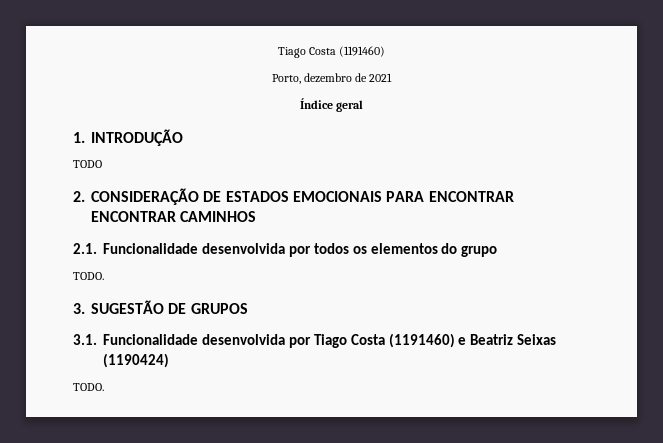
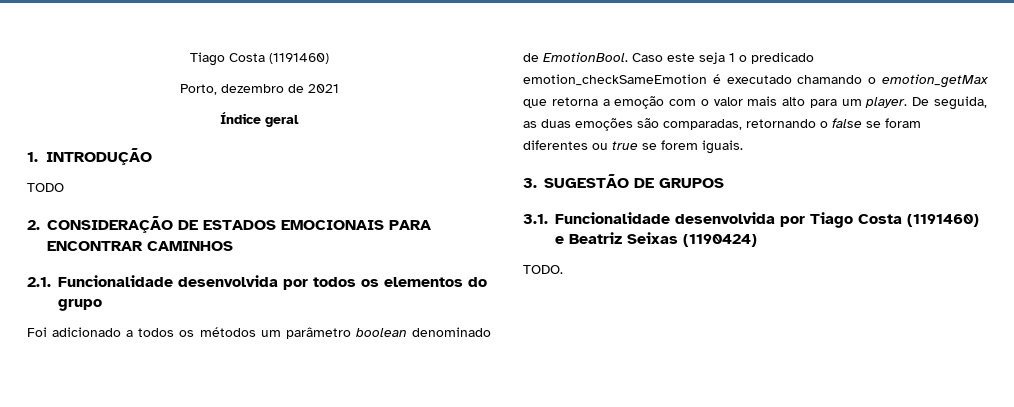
- 2. CONSIDERAÇÃO DE ESTADOS EMOCIONAIS PARA ENCONTRAR ENCONTRAR CAMINHOS
+ 2. CONSIDERAÇÃO DE ESTADOS EMOCIONAIS PARA ENCONTRAR CAMINHOS
  2.1. Funcionalidade desenvolvida por todos os elementos do grupo
- TODO.
+ Foi adicionado a todos os métodos um parâmetro boolean denominado de EmotionBool. Caso este seja 1 o predicado emotion_checkSameEmotion é executado chamando o emotion_getMax que retorna a emoção com o valor mais alto para um player. De seguida, as duas emoções são comparadas, retornando o false se foram diferentes ou true se forem iguais.

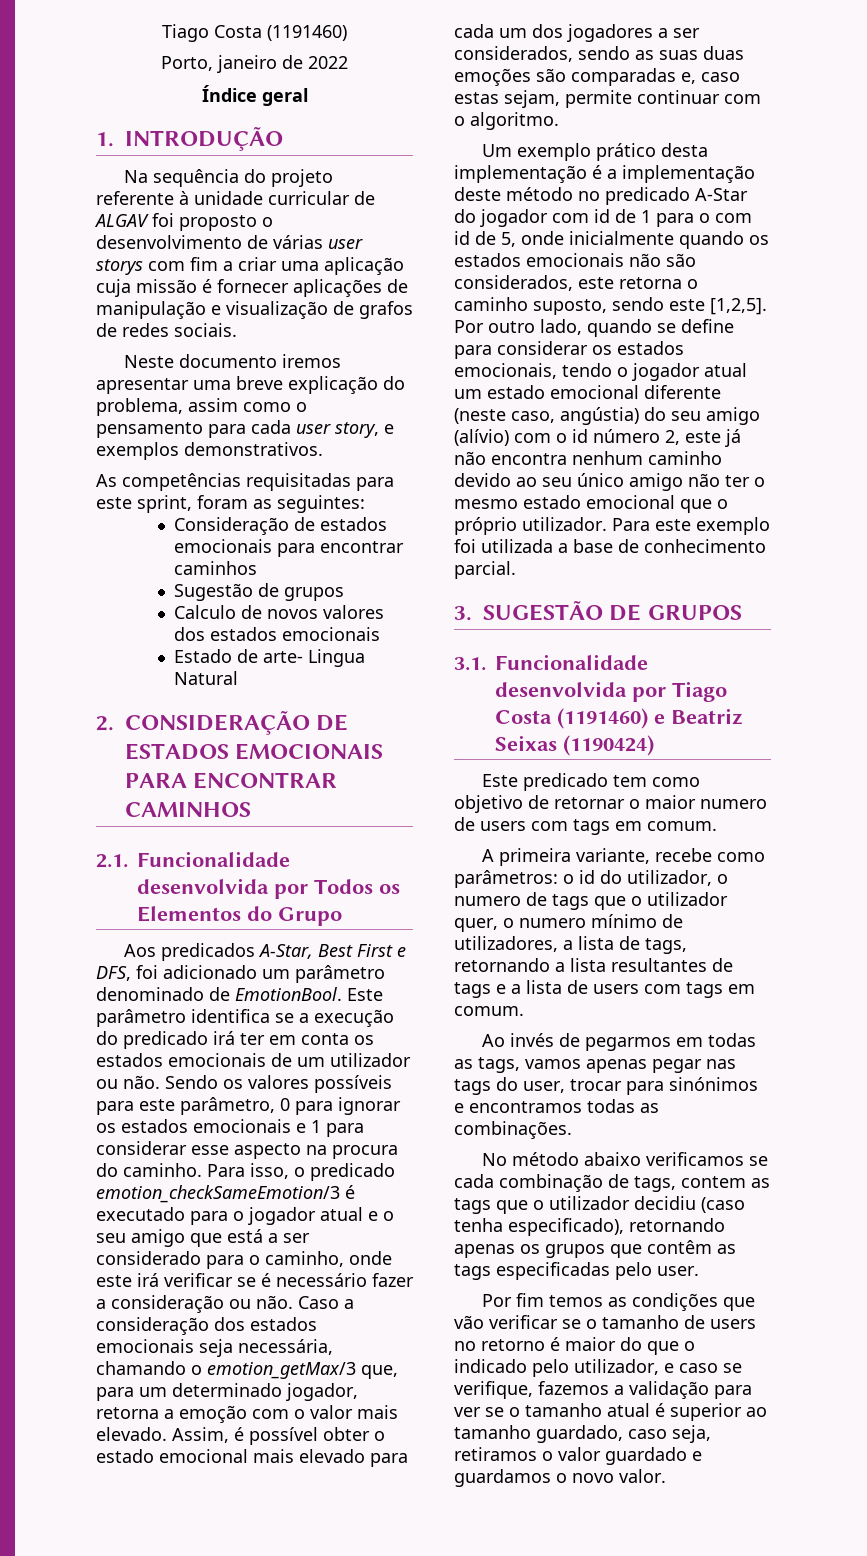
- Porto, dezembro de 2021
+ Porto, janeiro de 2022
- TODO
+ Na sequência do projeto referente à unidade curricular de ALGAV foi proposto o desenvolvimento de várias user storys com fim a criar uma aplicação cuja missão é fornecer aplicações de manipulação e visualização de grafos de redes sociais.
+ Neste documento iremos apresentar uma breve explicação do problema, assim como o pensamento para cada user story, e exemplos demonstrativos.
+ As competências requisitadas para este sprint, foram as seguintes:
+ Consideração de estados emocionais para encontrar caminhos
+ Sugestão de grupos
+ Calculo de novos valores dos estados emocionais
+ Estado de arte- Lingua Natural
- 2.1. Funcionalidade desenvolvida por todos os elementos do grupo
- Foi adicionado a todos os métodos um parâmetro boolean denominado de EmotionBool.
+ 2.1. Funcionalidade desenvolvida por Todos os Elementos do Grupo
+ Aos predicados A-Star, Best First e DFS, foi adicionado um parâmetro denominado de EmotionBool.
- Caso este seja 1 o predicado emotion_checkSameEmotion é executado chamando o emotion_getMax que retorna a emoção com o valor mais alto para um player. De seguida, as duas emoções são comparadas, retornando o false se foram diferentes ou true se forem iguais.
+ Este parâmetro identifica se a execução do predicado irá ter em conta os estados emocionais de um utilizador ou não. Sendo os valores possíveis para este parâmetro, 0 para ignorar os estados emocionais e 1 para considerar esse aspecto na procura do caminho. Para isso, o predicado emotion_checkSameEmotion/3 é executado para o jogador atual e o seu amigo que está a ser considerado para o caminho, onde este irá verificar se é necessário fazer a consideração ou não. Caso a consideração dos estados emocionais seja necessária, chamando o emotion_getMax/3 que, para um determinado jogador, retorna a emoção com o valor mais elevado. Assim, é possível obter o estado emocional mais elevado para cada um dos jogadores a ser considerados, sendo as suas duas emoções são comparadas e, caso estas sejam, permite continuar com o algoritmo.
+ Um exemplo prático desta implementação é a implementação deste método no predicado A-Star do jogador com id de 1 para o com id de 5, onde inicialmente quando os estados emocionais não são considerados, este retorna o caminho suposto, sendo este [1,2,5]. Por outro lado, quando se define para considerar os estados emocionais, tendo o jogador atual um estado emocional diferente (neste caso, angústia) do seu amigo (alívio) com o id número 2, este já não encontra nenhum caminho devido ao seu único amigo não ter o mesmo estado emocional que o próprio utilizador. Para este exemplo foi utilizada a base de conhecimento parcial.
- TODO.
+ Este predicado tem como objetivo de retornar o maior numero de users com tags em comum.
+ A primeira variante, recebe como parâmetros: o id do utilizador, o numero de tags que o utilizador quer, o numero mínimo de utilizadores, a lista de tags, retornando a lista resultantes de tags e a lista de users com tags em comum.
+ Ao invés de pegarmos em todas as tags, vamos apenas pegar nas tags do user, trocar para sinónimos e encontramos todas as combinações.
+ No método abaixo verificamos se cada combinação de tags, contem as tags que o utilizador decidiu (caso tenha especificado), retornando apenas os grupos que contêm as tags especificadas pelo user.
+ Por fim temos as condições que vão verificar se o tamanho de users no retorno é maior do que o indicado pelo utilizador, e caso se verifique, fazemos a validação para ver se o tamanho atual é superior ao tamanho guardado, caso seja, retiramos o valor guardado e guardamos o novo valor.

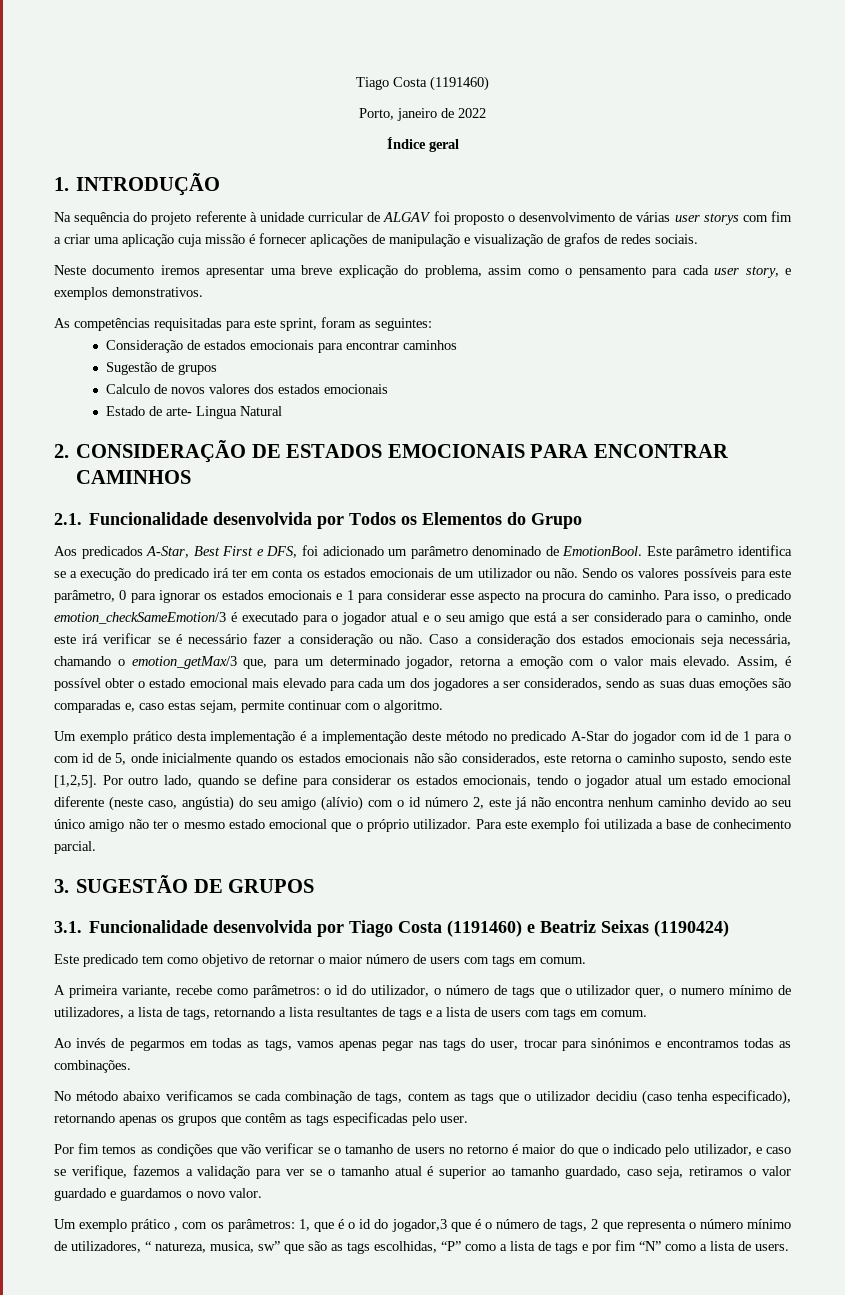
- Este predicado tem como objetivo de retornar o maior numero de users com tags em comum.
+ Este predicado tem como objetivo de retornar o maior número de users com tags em comum.
- A primeira variante, recebe como parâmetros: o id do utilizador, o numero de tags que o utilizador quer, o numero mínimo de utilizadores, a lista de tags, retornando a lista resultantes de tags e a lista de users com tags em comum.
+ A primeira variante, recebe como parâmetros: o id do utilizador, o número de tags que o utilizador quer, o numero mínimo de utilizadores, a lista de tags, retornando a lista resultantes de tags e a lista de users com tags em comum.
+ Um exemplo prático , com os parâmetros: 1, que é o id do jogador,3 que é o número de tags, 2 que representa o número mínimo de utilizadores, “ natureza, musica, sw” que são as tags escolhidas, “P” como a lista de tags e por fim “N” como a lista de users.

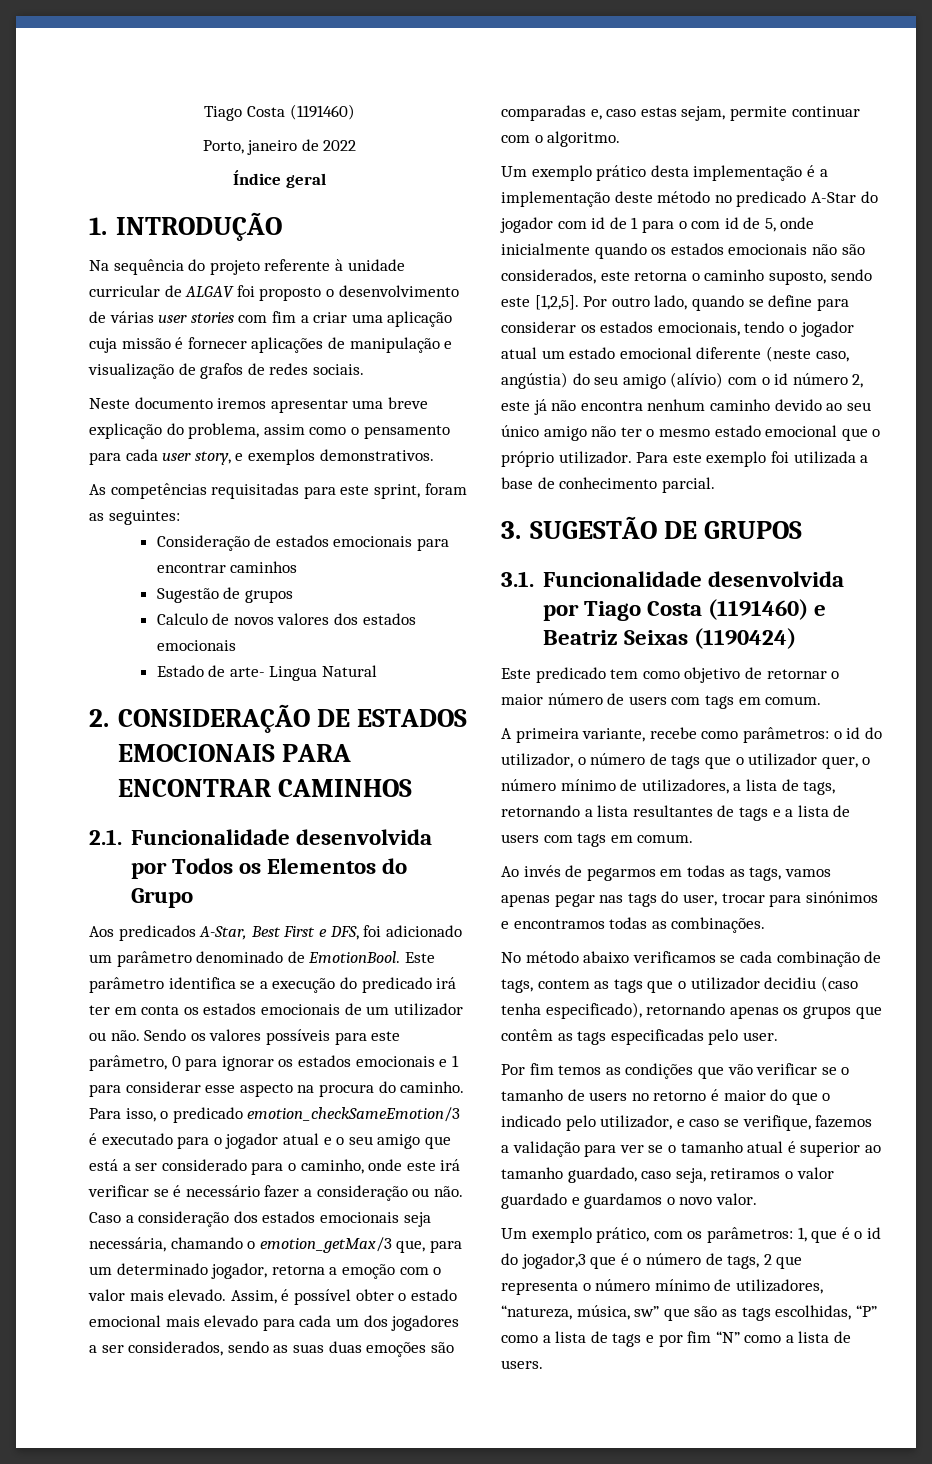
- Na sequência do projeto referente à unidade curricular de ALGAV foi proposto o desenvolvimento de várias user storys com fim a criar uma aplicação cuja missão é fornecer aplicações de manipulação e visualização de grafos de redes sociais.
+ Na sequência do projeto referente à unidade curricular de ALGAV foi proposto o desenvolvimento de várias user stories com fim a criar uma aplicação cuja missão é fornecer aplicações de manipulação e visualização de grafos de redes sociais.
- A primeira variante, recebe como parâmetros: o id do utilizador, o número de tags que o utilizador quer, o numero mínimo de utilizadores, a lista de tags, retornando a lista resultantes de tags e a lista de users com tags em comum.
+ A primeira variante, recebe como parâmetros: o id do utilizador, o número de tags que o utilizador quer, o número mínimo de utilizadores, a lista de tags, retornando a lista resultantes de tags e a lista de users com tags em comum.
- Um exemplo prático , com os parâmetros: 1, que é o id do jogador,3 que é o número de tags, 2 que representa o número mínimo de utilizadores, “ natureza, musica, sw” que são as tags escolhidas, “P” como a lista de tags e por fim “N” como a lista de users.
+ Um exemplo prático, com os parâmetros: 1, que é o id do jogador,3 que é o número de tags, 2 que representa o número mínimo de utilizadores, “natureza, música, sw” que são as tags escolhidas, “P” como a lista de tags e por fim “N” como a lista de users.

